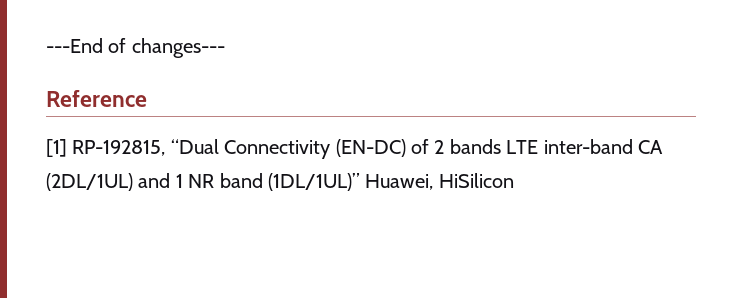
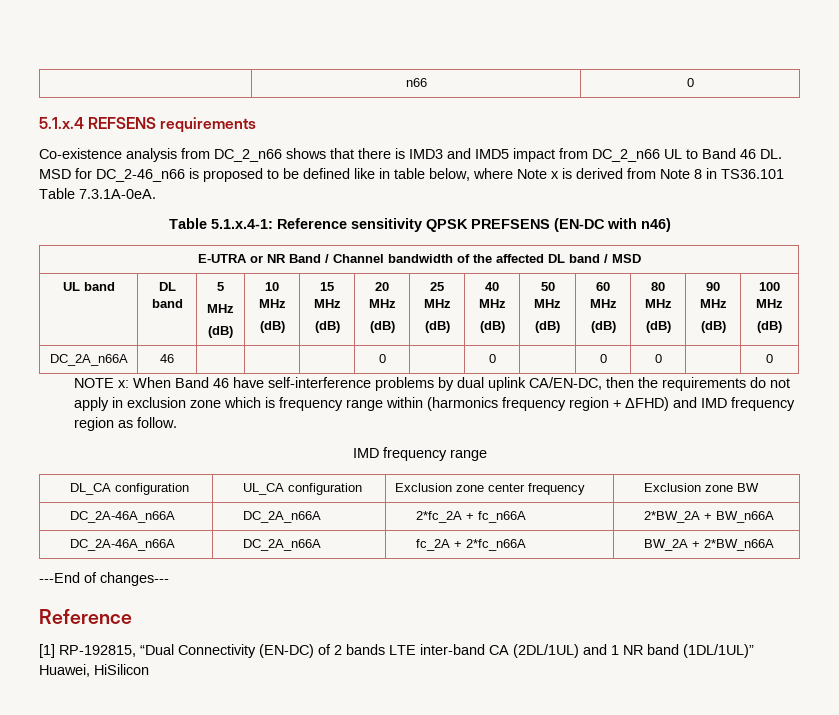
+ | n66 | 0
+ 5.1.x.4 REFSENS requirements
+ Co-existence analysis from DC_2_n66 shows that there is IMD3 and IMD5 impact from DC_2_n66 UL to Band 46 DL. MSD for DC_2-46_n66 is proposed to be defined like in table below, where Note x is derived from Note 8 in TS36.101 Table 7.3.1A-0eA.
+ Table 5.1.x.4-1: Reference sensitivity QPSK PREFSENS (EN-DC with n46)
+ E-UTRA or NR Band / Channel bandwidth of the affected DL band / MSD
+ UL band | DL band | 5
+ MHz
+ (dB) | 10 MHz
+ (dB) | 15 MHz
+ (dB) | 20 MHz
+ (dB) | 25 MHz
+ (dB) | 40 MHz
+ (dB) | 50 MHz
+ (dB) | 60 MHz
+ (dB) | 80 MHz
+ (dB) | 90 MHz
+ (dB) | 100 MHz
+ (dB)
+ DC_2A_n66A | 46 | | | | 0 | | 0 | | 0 | 0 | | 0
+ NOTE x: When Band 46 have self-interference problems by dual uplink CA/EN-DC, then the requirements do not apply in exclusion zone which is frequency range within (harmonics frequency region + ΔFHD) and IMD frequency region as follow.
+ IMD frequency range
+ DL_CA configuration | UL_CA configuration | Exclusion zone center frequency | Exclusion zone BW
+ DC_2A-46A_n66A | DC_2A_n66A | 2*fc_2A + fc_n66A | 2*BW_2A + BW_n66A
+ DC_2A-46A_n66A | DC_2A_n66A | fc_2A + 2*fc_n66A | BW_2A + 2*BW_n66A

